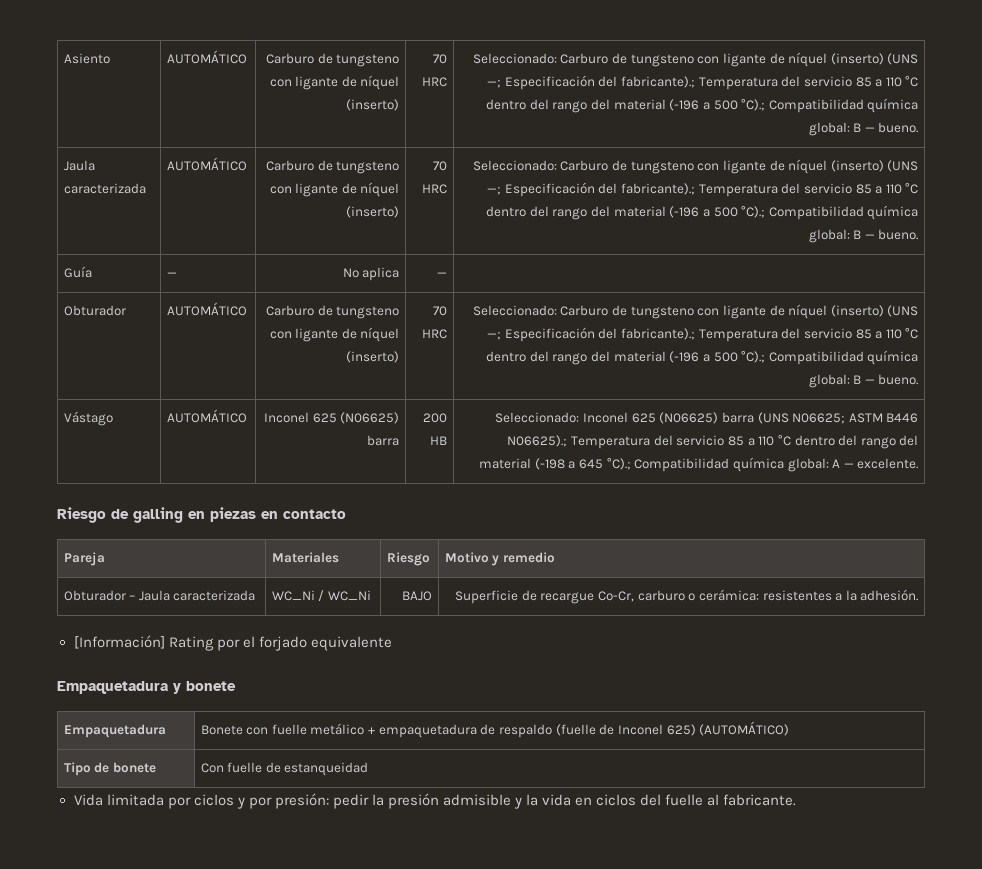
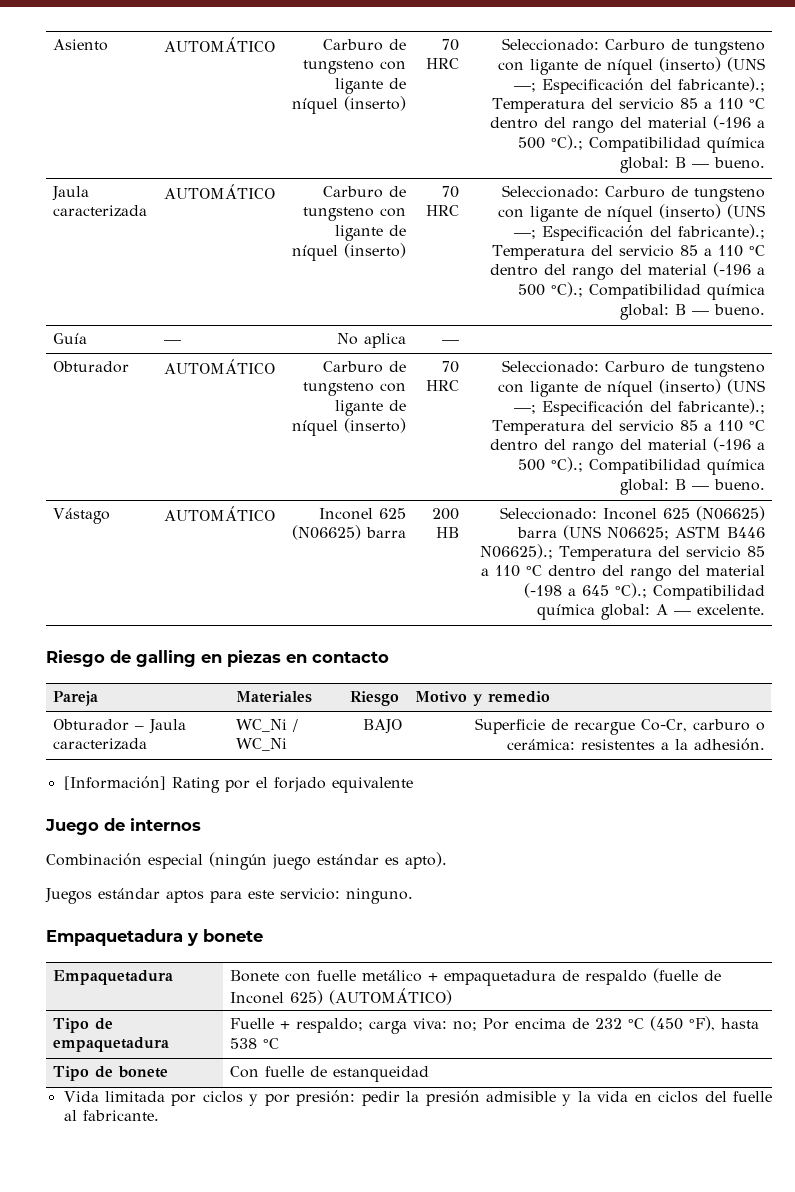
+ Juego de internos
+ Combinación especial (ningún juego estándar es apto).
+ Juegos estándar aptos para este servicio: ninguno.
+ Tipo de empaquetadura | Fuelle + respaldo; carga viva: no; Por encima de 232 °C (450 °F), hasta 538 °C

